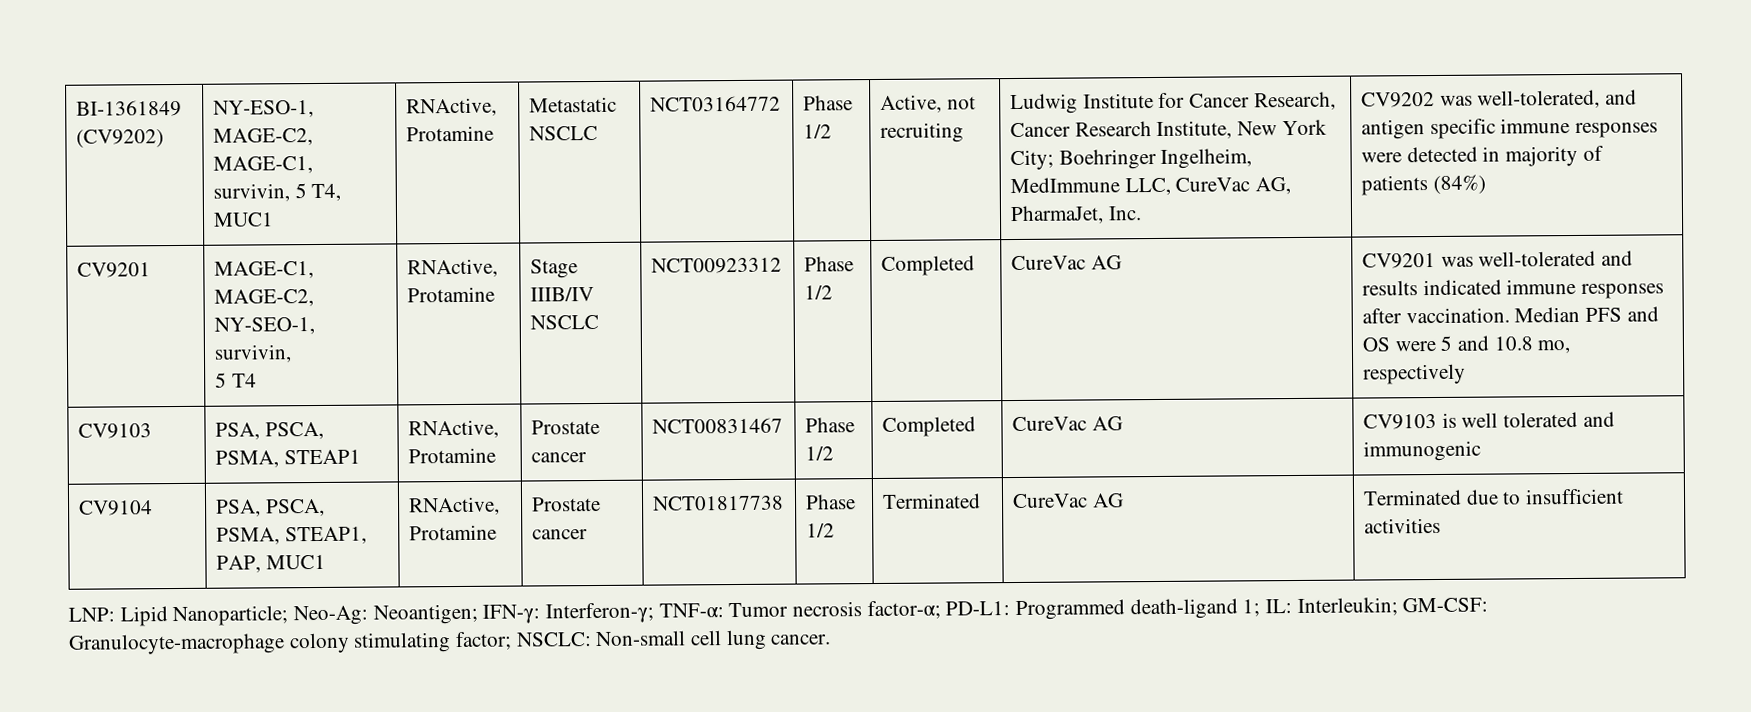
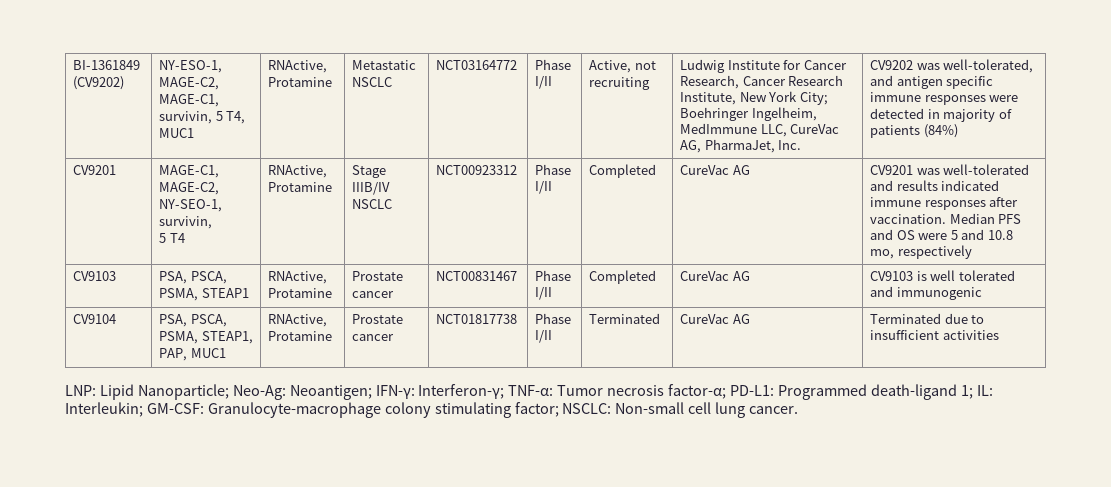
- NCT03164772 | Phase 1/2
+ NCT03164772 | Phase I/II
  CV9201 | MAGE-C1, MAGE-C2, NY-SEO-1, survivin,
- 5 T4 | RNActive, Protamine | Stage IIIB/IV NSCLC | NCT00923312 | Phase 1/2 | Completed | CureVac AG | CV9201 was well-tolerated and results indicated immune responses after vaccination. Median PFS and OS were 5 and 10.8 mo, respectively
+ 5 T4 | RNActive, Protamine | Stage IIIB/IV NSCLC | NCT00923312 | Phase I/II | Completed | CureVac AG | CV9201 was well-tolerated and results indicated immune responses after vaccination. Median PFS and OS were 5 and 10.8 mo, respectively
- CV9103 | PSA, PSCA, PSMA, STEAP1 | RNActive, Protamine | Prostate cancer | NCT00831467 | Phase 1/2 | Completed | CureVac AG | CV9103 is well tolerated and immunogenic
+ CV9103 | PSA, PSCA, PSMA, STEAP1 | RNActive, Protamine | Prostate cancer | NCT00831467 | Phase I/II | Completed | CureVac AG | CV9103 is well tolerated and immunogenic
- CV9104 | PSA, PSCA, PSMA, STEAP1, PAP, MUC1 | RNActive, Protamine | Prostate cancer | NCT01817738 | Phase 1/2 | Terminated | CureVac AG | Terminated due to insufficient activities
+ CV9104 | PSA, PSCA, PSMA, STEAP1, PAP, MUC1 | RNActive, Protamine | Prostate cancer | NCT01817738 | Phase I/II | Terminated | CureVac AG | Terminated due to insufficient activities

